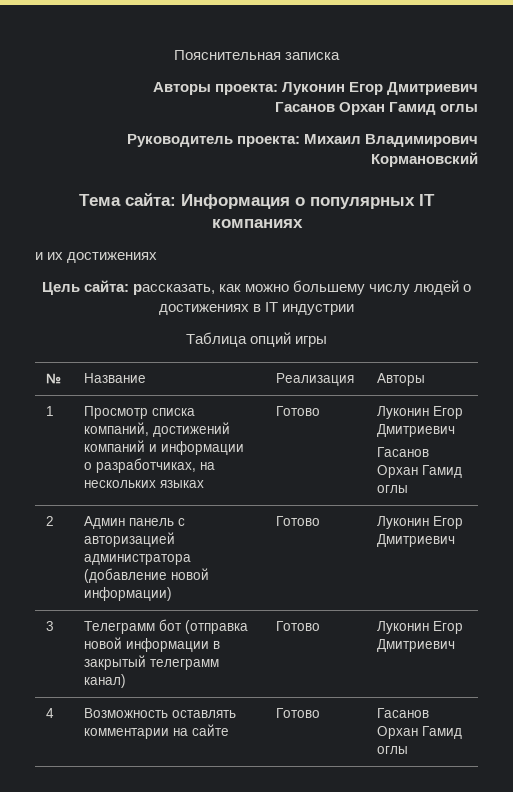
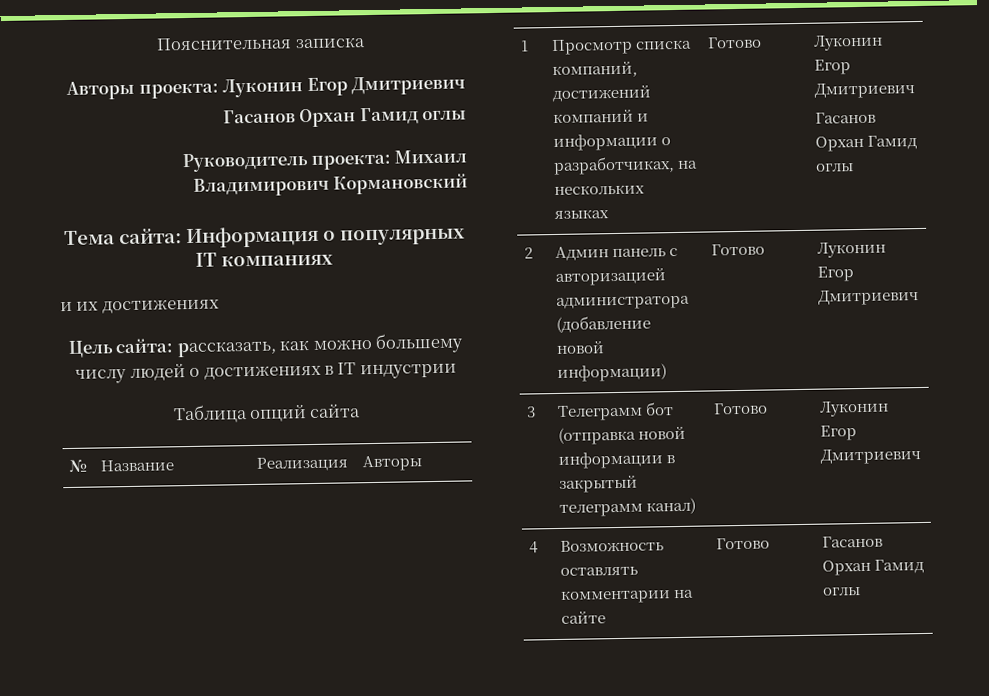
- Таблица опций игры
+ Таблица опций сайта

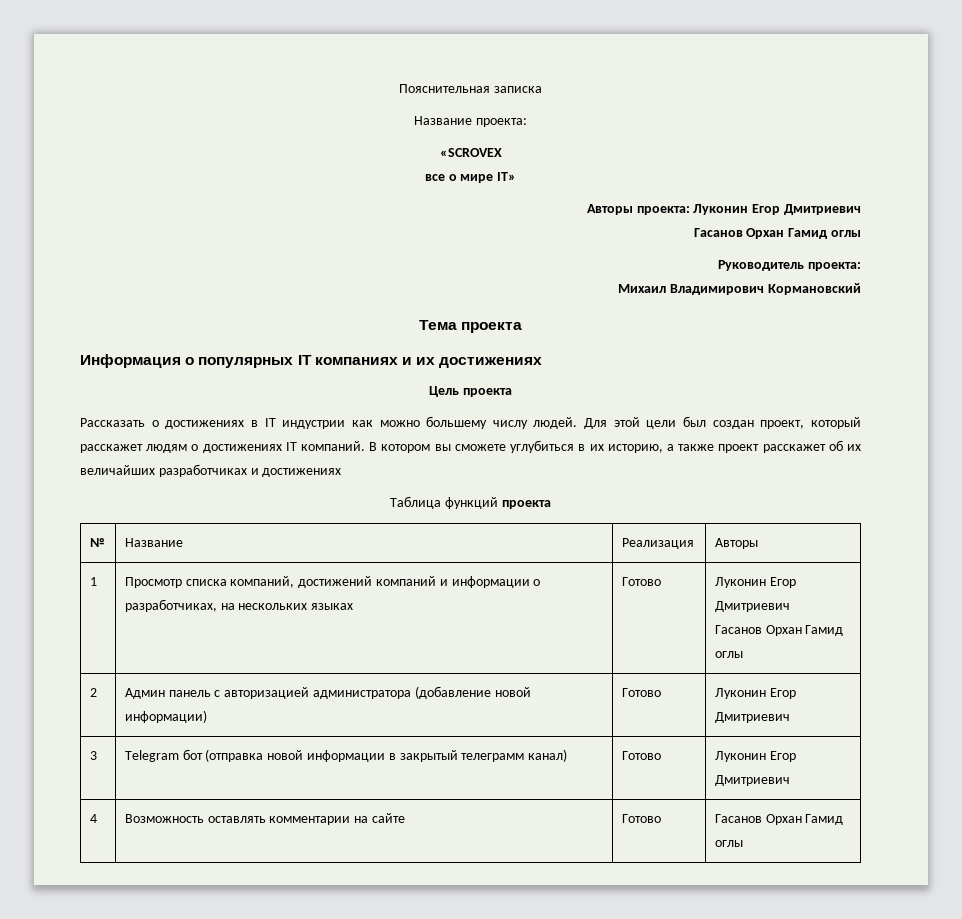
+ Название проекта:
+ «SCROVEX
+ все о мире IT»
- Руководитель проекта: Михаил Владимирович Кормановский
+ Руководитель проекта:
+ Михаил Владимирович Кормановский
- Тема сайта: Информация о популярных IT компаниях
- и их достижениях
+ Тема проекта
+ Информация о популярных IT компаниях и их достижениях
- Цель сайта: рассказать, как можно большему числу людей о достижениях в IT индустрии
+ Цель проекта
+ Рассказать о достижениях в IT индустрии как можно большему числу людей. Для этой цели был создан проект, который расскажет людям о достижениях IT компаний. В котором вы сможете углубиться в их историю, а также проект расскажет об их величайших разработчиках и достижениях
- Таблица опций сайта
+ Таблица функций проекта
- 3 | Телеграмм бот (отправка новой информации в закрытый телеграмм канал) | Готово | Луконин Егор Дмитриевич
+ 3 | Telegram бот (отправка новой информации в закрытый телеграмм канал) | Готово | Луконин Егор Дмитриевич

